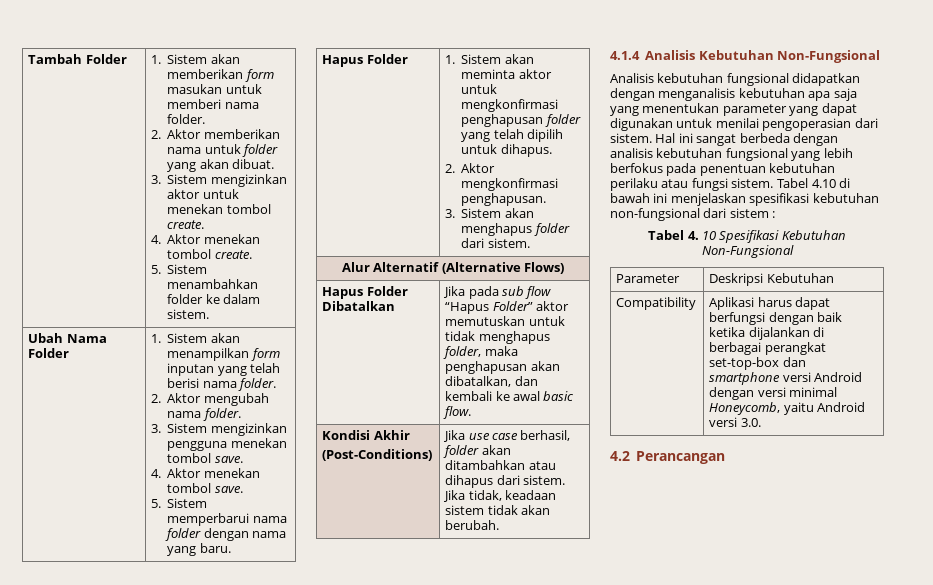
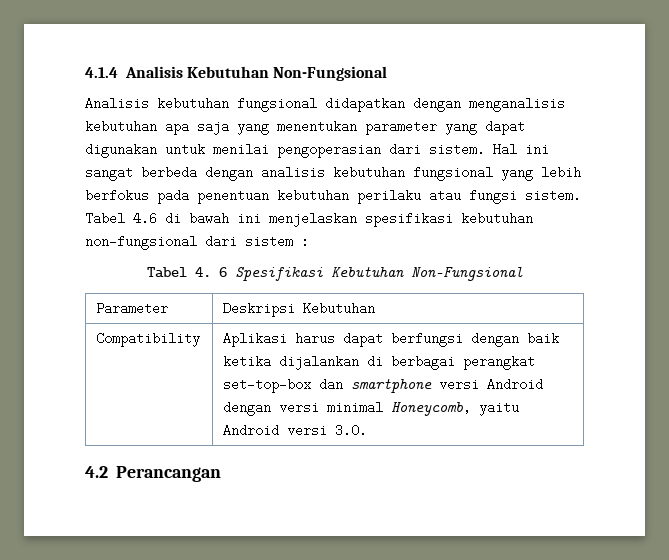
- Tambah Folder | 1. Sistem akan memberikan form masukan untuk memberi nama folder.
- 2. Aktor memberikan nama untuk folder yang akan dibuat.
- 3. Sistem mengizinkan aktor untuk menekan tombol create.
- 4. Aktor menekan tombol create.
- 5. Sistem menambahkan folder ke dalam sistem.
- Ubah Nama Folder | 1. Sistem akan menampilkan form inputan yang telah berisi nama folder.
- 2. Aktor mengubah nama folder.
- 3. Sistem mengizinkan pengguna menekan tombol save.
- 4. Aktor menekan tombol save.
- 5. Sistem memperbarui nama folder dengan nama yang baru.
- Hapus Folder | 1. Sistem akan meminta aktor untuk mengkonfirmasi penghapusan folder yang telah dipilih untuk dihapus.
- 2. Aktor mengkonfirmasi penghapusan.
- 3. Sistem akan menghapus folder dari sistem.
- Alur Alternatif (Alternative Flows)
- Hapus Folder Dibatalkan | Jika pada sub flow “Hapus Folder” aktor memutuskan untuk tidak menghapus folder, maka penghapusan akan dibatalkan, dan kembali ke awal basic flow.
- Kondisi Akhir
- (Post-Conditions) | Jika use case berhasil, folder akan ditambahkan atau dihapus dari sistem. Jika tidak, keadaan sistem tidak akan berubah.
- Tabel 4.10 di bawah ini menjelaskan spesifikasi kebutuhan non-fungsional dari sistem :
+ Tabel 4.6 di bawah ini menjelaskan spesifikasi kebutuhan non-fungsional dari sistem :
- Tabel 4. 10 Spesifikasi Kebutuhan Non-Fungsional
+ Tabel 4. 6 Spesifikasi Kebutuhan Non-Fungsional

